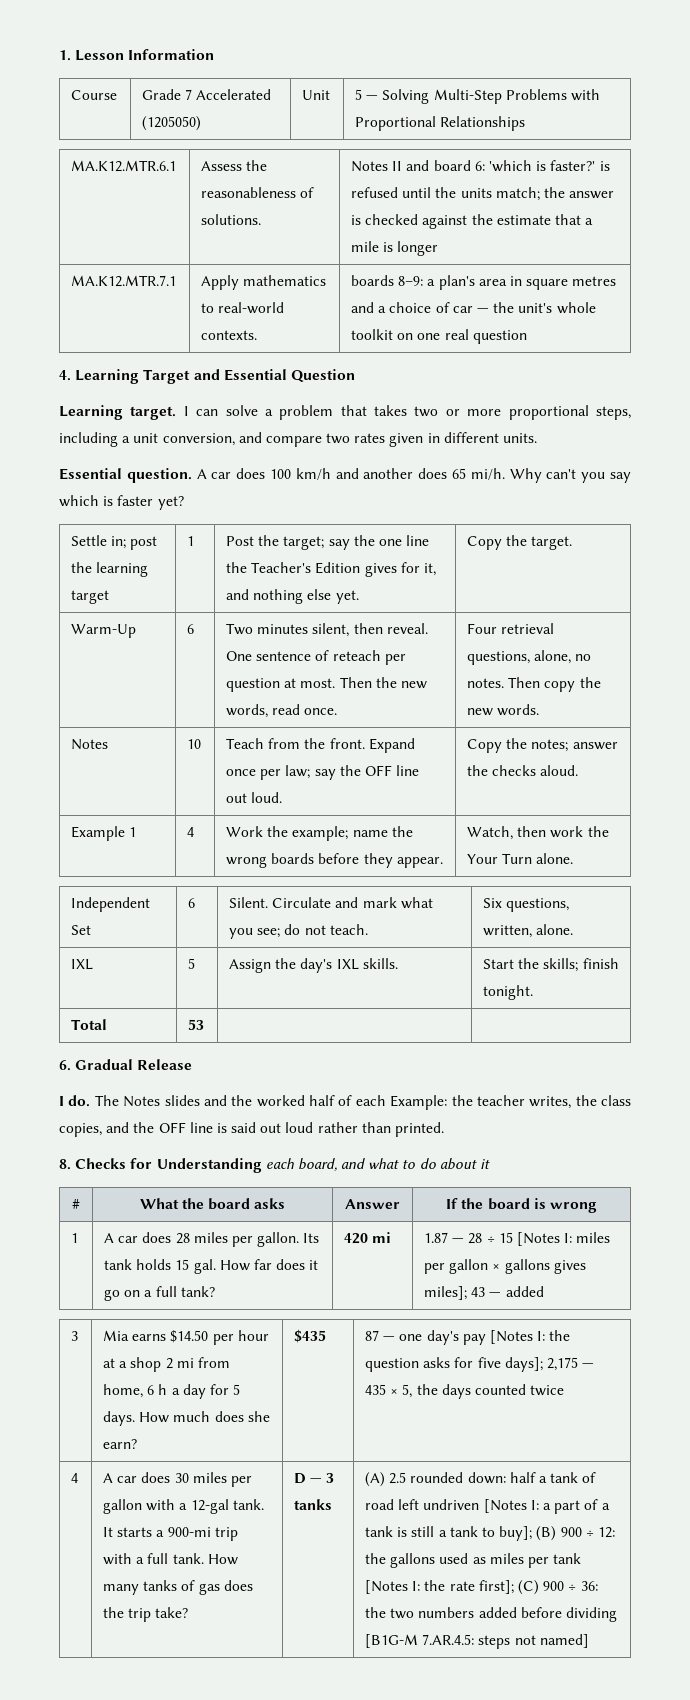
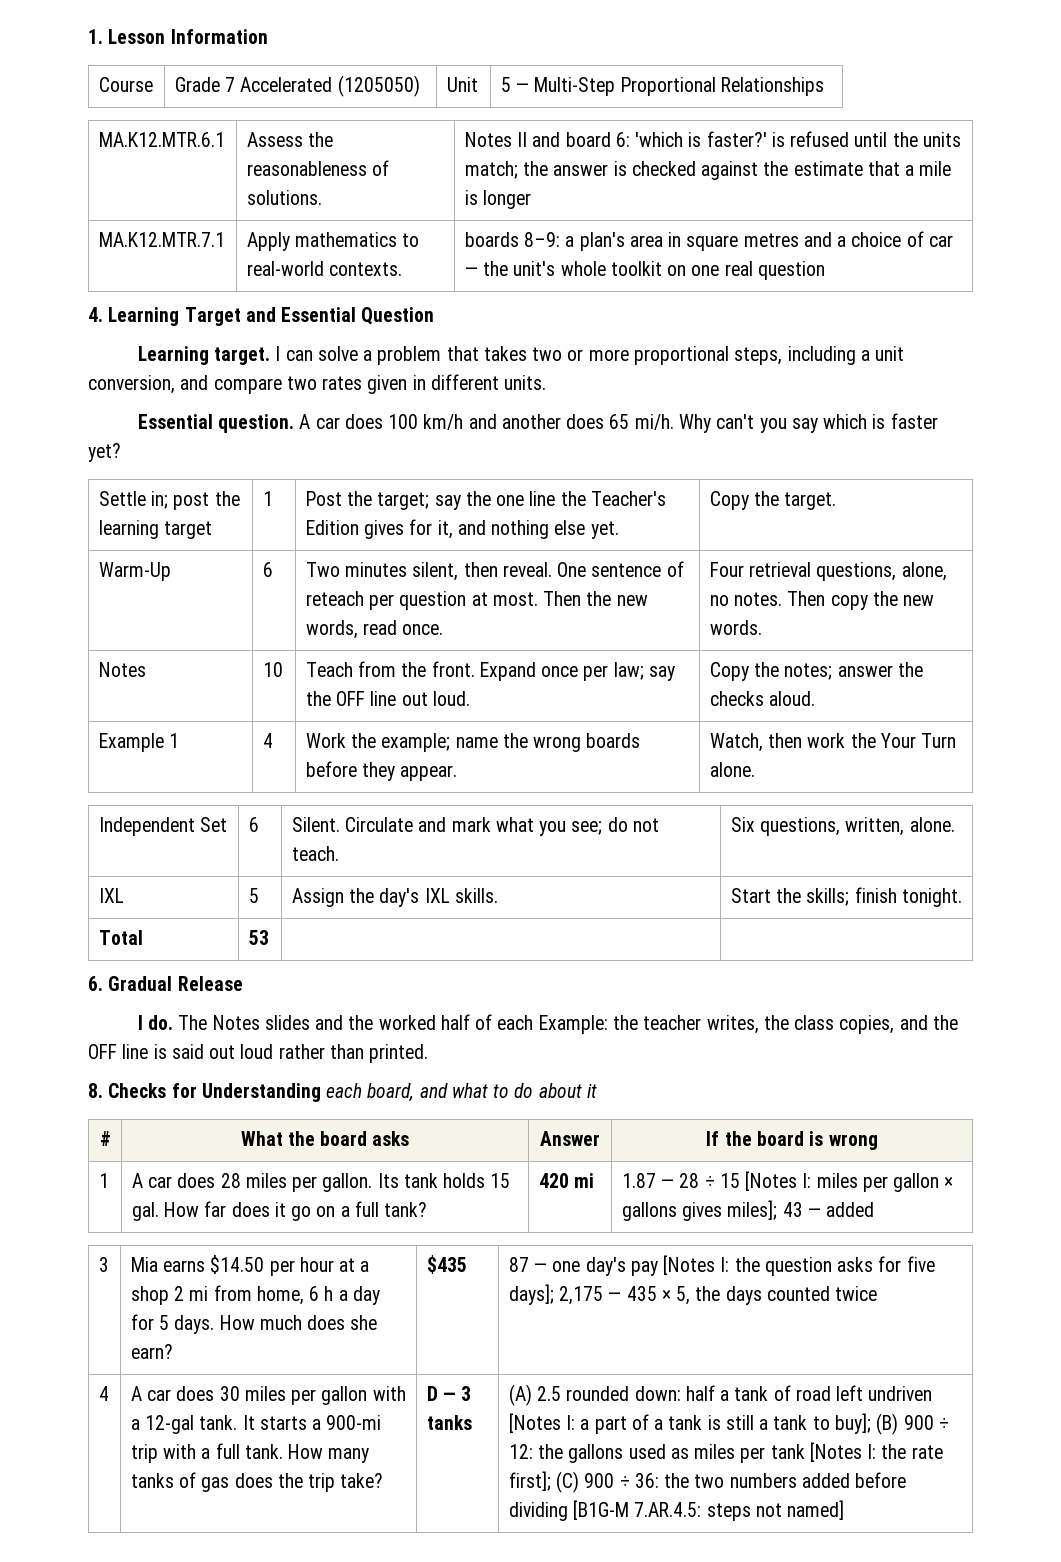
- Course | Grade 7 Accelerated (1205050) | Unit | 5 — Solving Multi-Step Problems with Proportional Relationships
+ Course | Grade 7 Accelerated (1205050) | Unit | 5 — Multi-Step Proportional Relationships

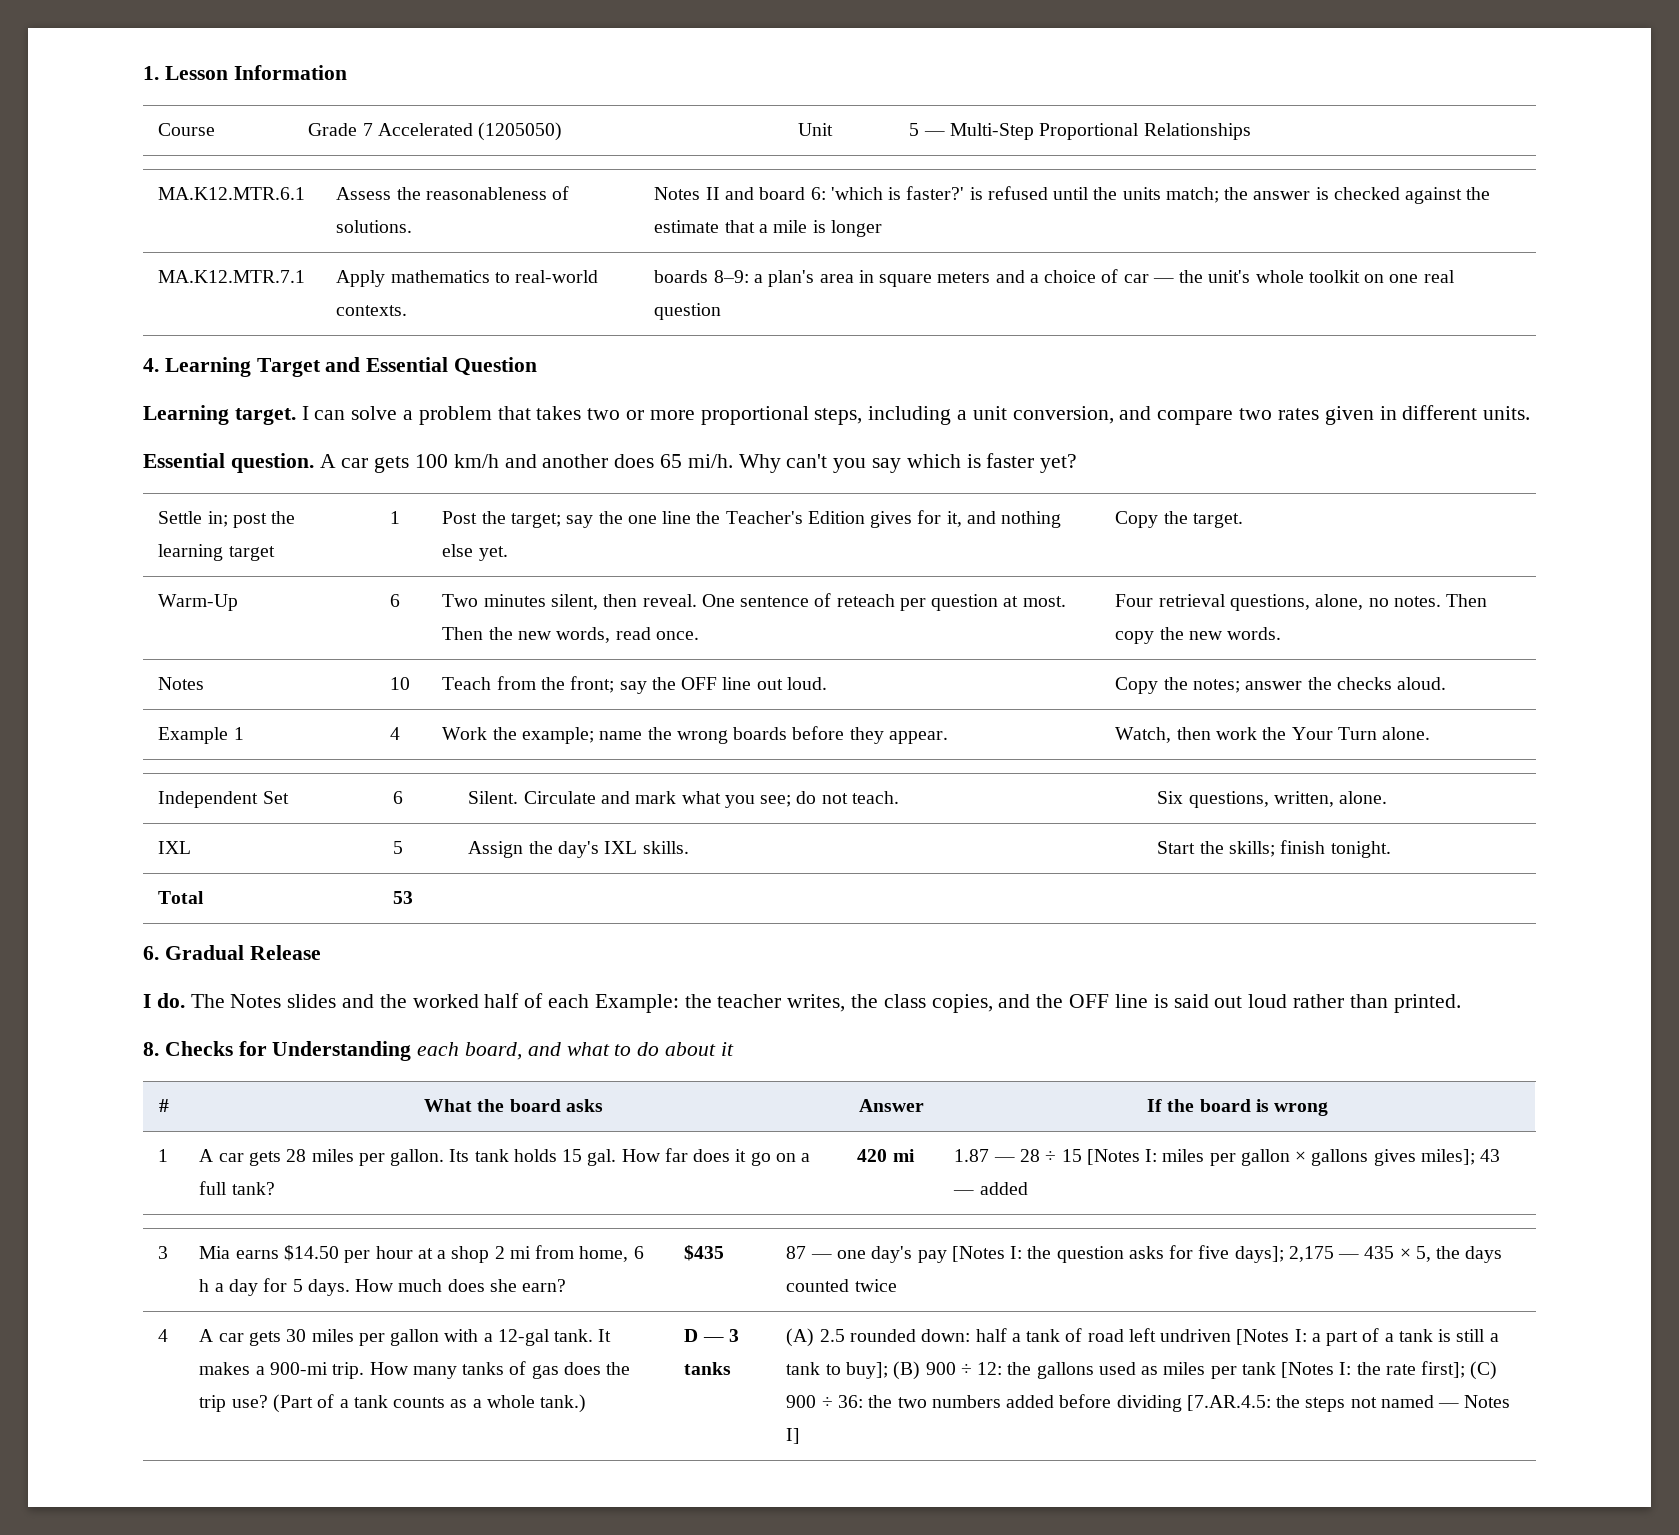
- MA.K12.MTR.7.1 | Apply mathematics to real-world contexts. | boards 8–9: a plan's area in square metres and a choice of car — the unit's whole toolkit on one real question
+ MA.K12.MTR.7.1 | Apply mathematics to real-world contexts. | boards 8–9: a plan's area in square meters and a choice of car — the unit's whole toolkit on one real question
- A car does 100 km/h and another does 65 mi/h.
+ A car gets 100 km/h and another does 65 mi/h.
- Notes | 10 | Teach from the front. Expand once per law; say the OFF line out loud. | Copy the notes; answer the checks aloud.
+ Notes | 10 | Teach from the front; say the OFF line out loud. | Copy the notes; answer the checks aloud.
- A car does 28 miles per gallon.
+ A car gets 28 miles per gallon.
- A car does 30 miles per gallon with a 12-gal tank.
+ A car gets 30 miles per gallon with a 12-gal tank.
- It starts a 900-mi trip with a full tank.
+ It makes a 900-mi trip.
- How many tanks of gas does the trip take?
+ How many tanks of gas does the trip use? (Part of a tank counts as a whole tank.)
- (A) 2.5 rounded down: half a tank of road left undriven [Notes I: a part of a tank is still a tank to buy]; (B) 900 ÷ 12: the gallons used as miles per tank [Notes I: the rate first]; (C) 900 ÷ 36: the two numbers added before dividing [B1G-M 7.AR.4.5: steps not named]
+ (A) 2.5 rounded down: half a tank of road left undriven [Notes I: a part of a tank is still a tank to buy]; (B) 900 ÷ 12: the gallons used as miles per tank [Notes I: the rate first]; (C) 900 ÷ 36: the two numbers added before dividing [7.AR.4.5: the steps not named — Notes I]

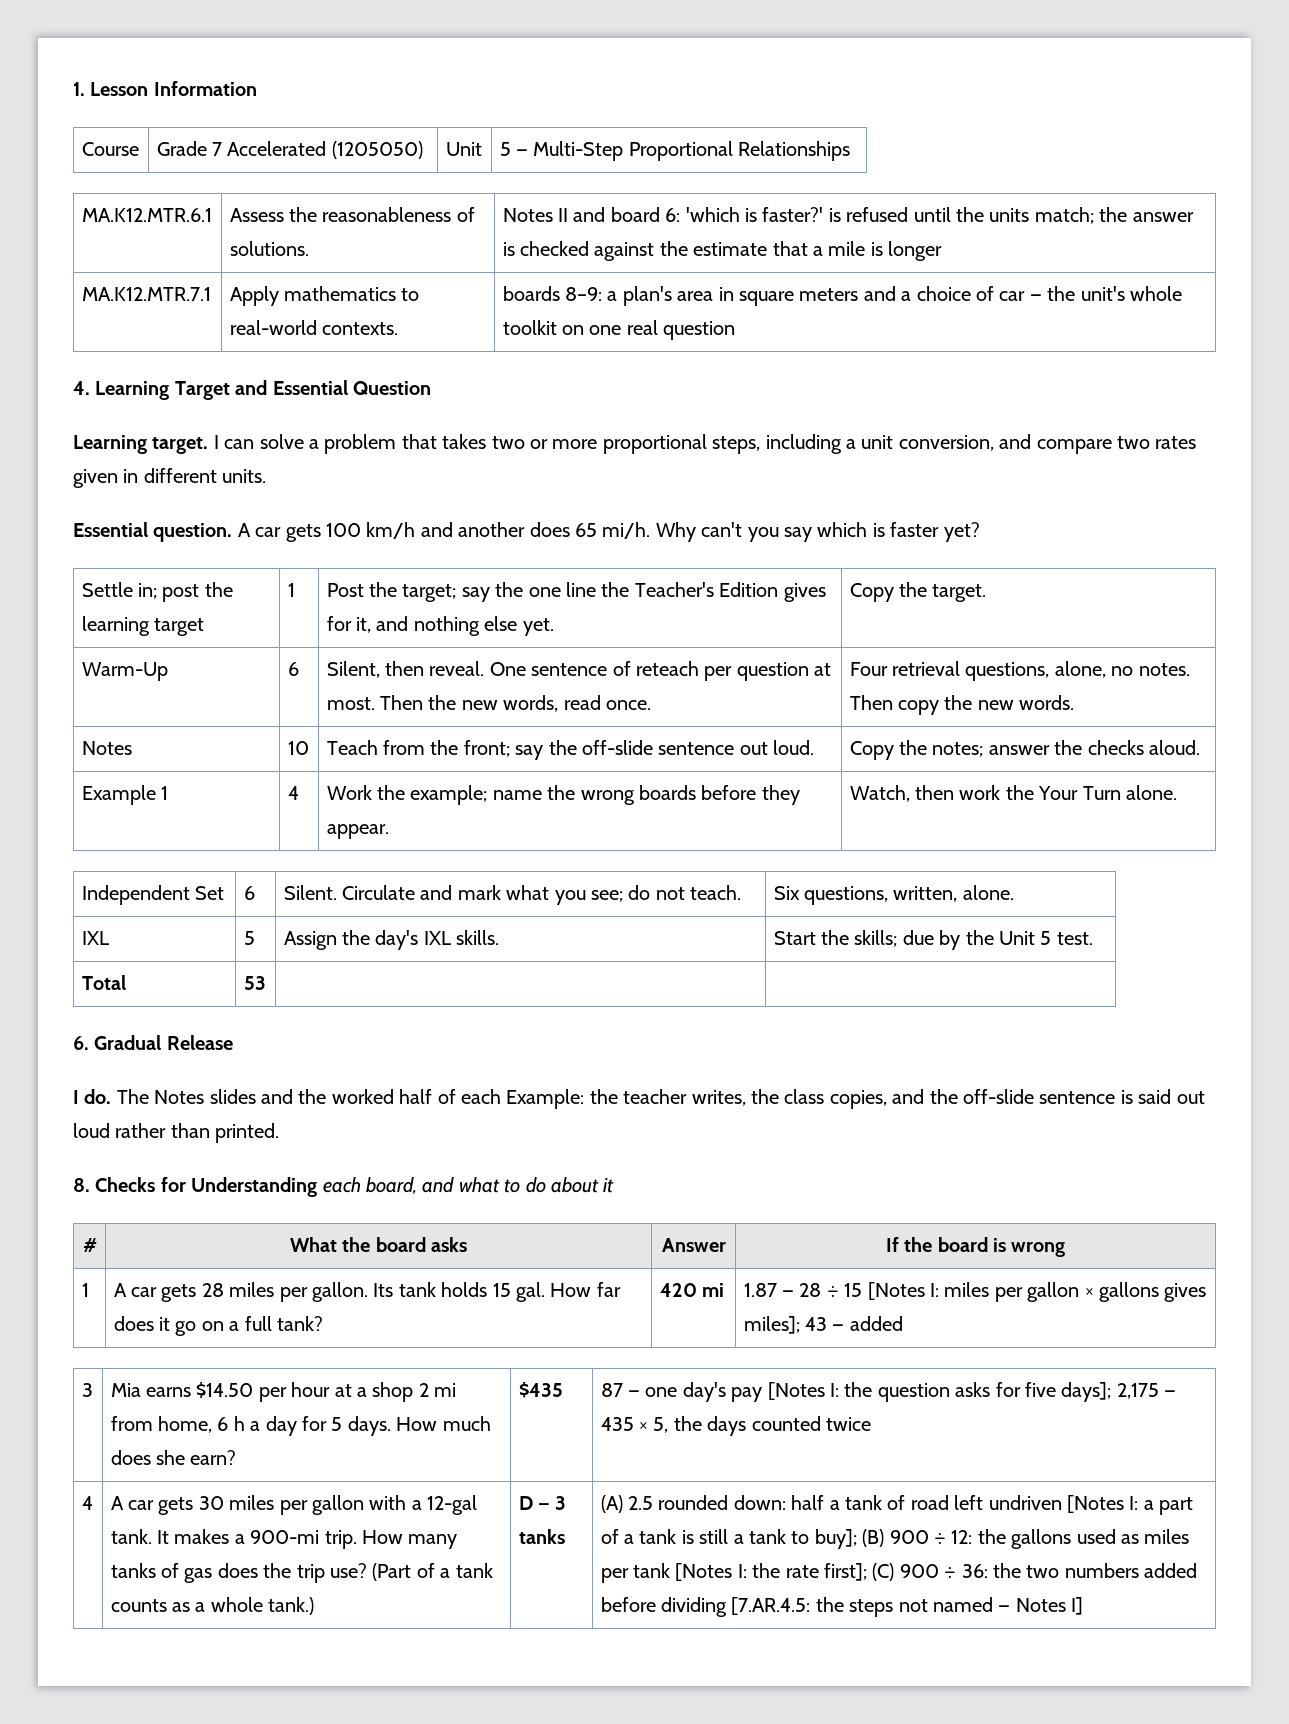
- Warm-Up | 6 | Two minutes silent, then reveal. One sentence of reteach per question at most. Then the new words, read once. | Four retrieval questions, alone, no notes. Then copy the new words.
+ Warm-Up | 6 | Silent, then reveal. One sentence of reteach per question at most. Then the new words, read once. | Four retrieval questions, alone, no notes. Then copy the new words.
- Notes | 10 | Teach from the front; say the OFF line out loud. | Copy the notes; answer the checks aloud.
+ Notes | 10 | Teach from the front; say the off-slide sentence out loud. | Copy the notes; answer the checks aloud.
- IXL | 5 | Assign the day's IXL skills. | Start the skills; finish tonight.
+ IXL | 5 | Assign the day's IXL skills. | Start the skills; due by the Unit 5 test.
- The Notes slides and the worked half of each Example: the teacher writes, the class copies, and the OFF line is said out loud rather than printed.
+ The Notes slides and the worked half of each Example: the teacher writes, the class copies, and the off-slide sentence is said out loud rather than printed.

